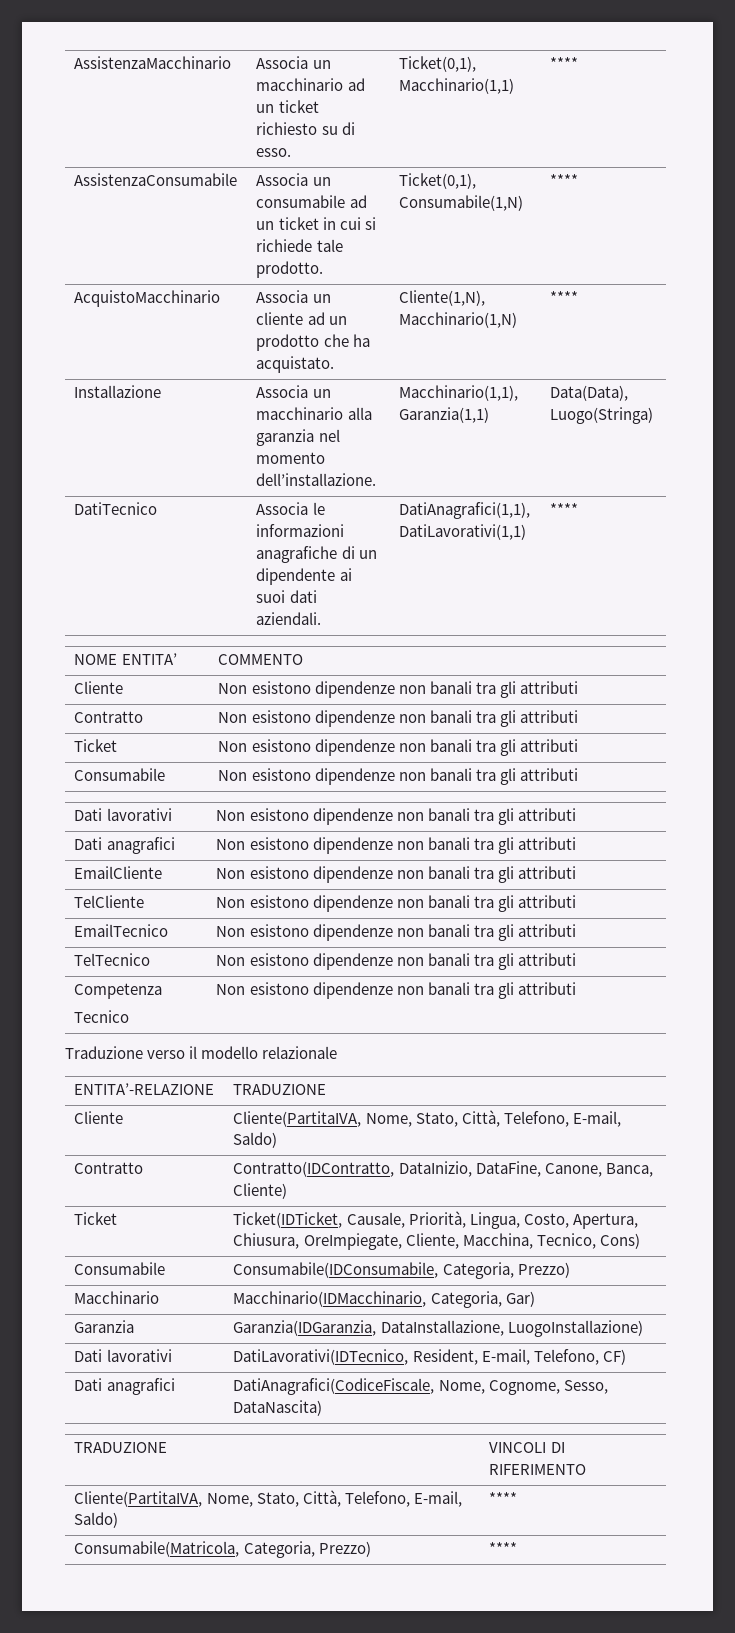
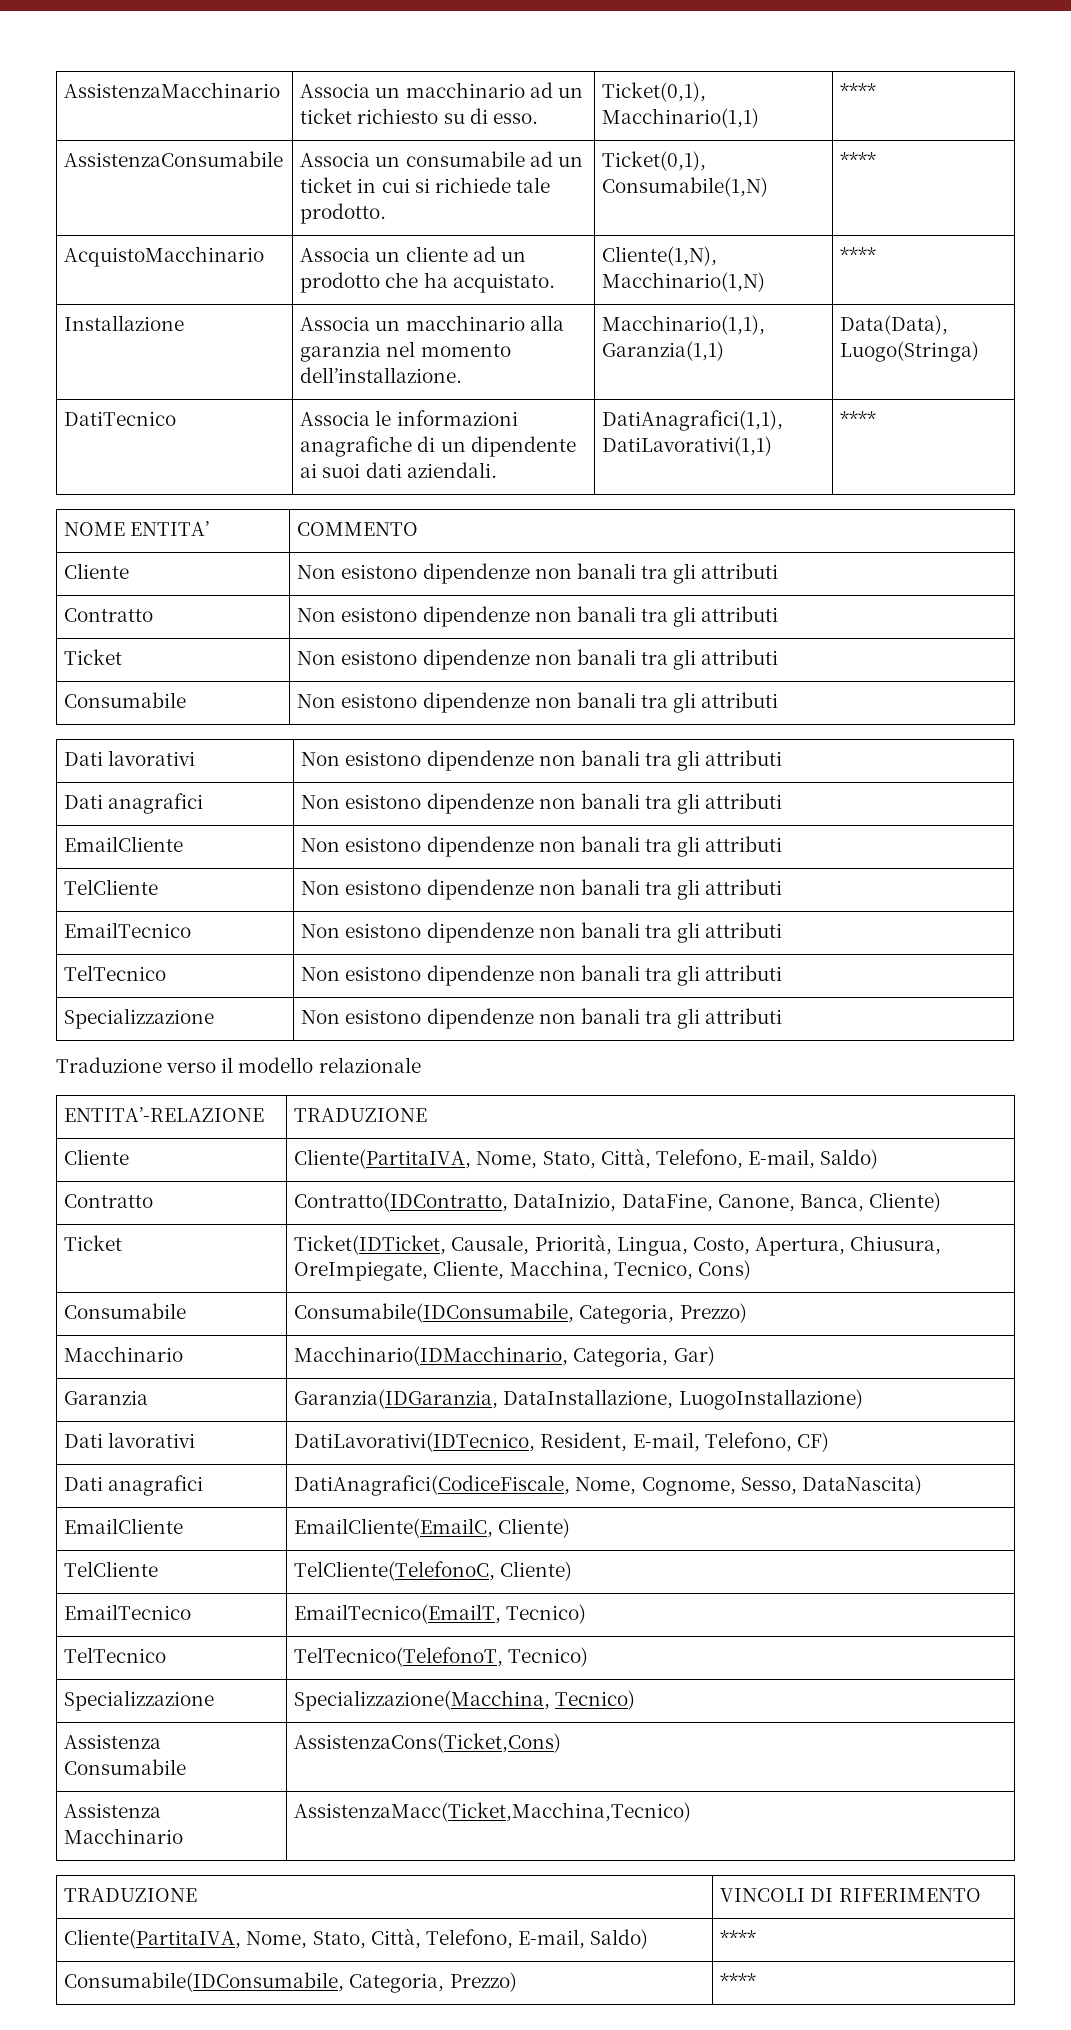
- Competenza
- Tecnico | Non esistono dipendenze non banali tra gli attributi
+ Specializzazione | Non esistono dipendenze non banali tra gli attributi
+ EmailCliente | EmailCliente(EmailC, Cliente)
+ TelCliente | TelCliente(TelefonoC, Cliente)
+ EmailTecnico | EmailTecnico(EmailT, Tecnico)
+ TelTecnico | TelTecnico(TelefonoT, Tecnico)
+ Specializzazione | Specializzazione(Macchina, Tecnico)
+ Assistenza Consumabile | AssistenzaCons(Ticket,Cons)
+ Assistenza Macchinario | AssistenzaMacc(Ticket,Macchina,Tecnico)
- Consumabile(Matricola, Categoria, Prezzo) | ****
+ Consumabile(IDConsumabile, Categoria, Prezzo) | ****

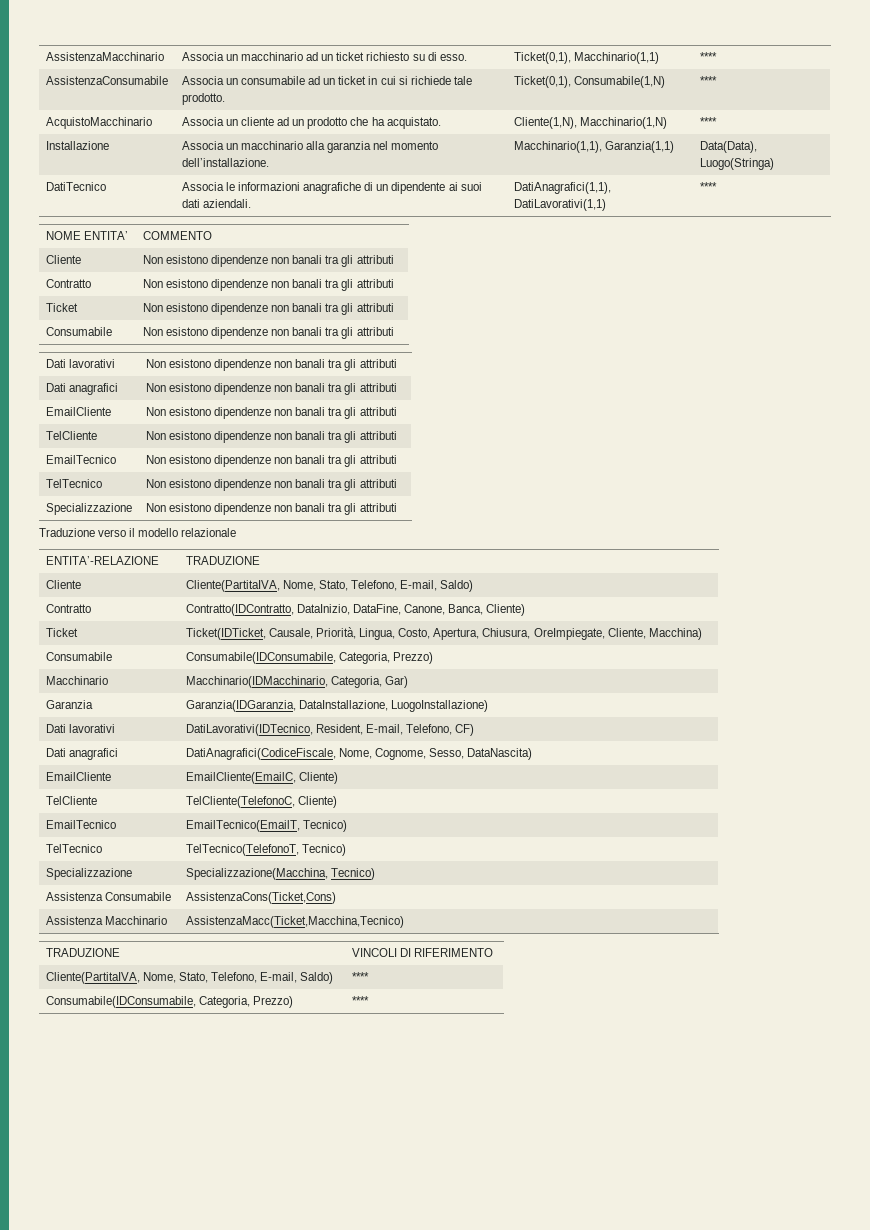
- Cliente | Cliente(PartitaIVA, Nome, Stato, Città, Telefono, E-mail, Saldo)
+ Cliente | Cliente(PartitaIVA, Nome, Stato, Telefono, E-mail, Saldo)
- Ticket | Ticket(IDTicket, Causale, Priorità, Lingua, Costo, Apertura, Chiusura, OreImpiegate, Cliente, Macchina, Tecnico, Cons)
+ Ticket | Ticket(IDTicket, Causale, Priorità, Lingua, Costo, Apertura, Chiusura, OreImpiegate, Cliente, Macchina)
- Cliente(PartitaIVA, Nome, Stato, Città, Telefono, E-mail, Saldo) | ****
+ Cliente(PartitaIVA, Nome, Stato, Telefono, E-mail, Saldo) | ****

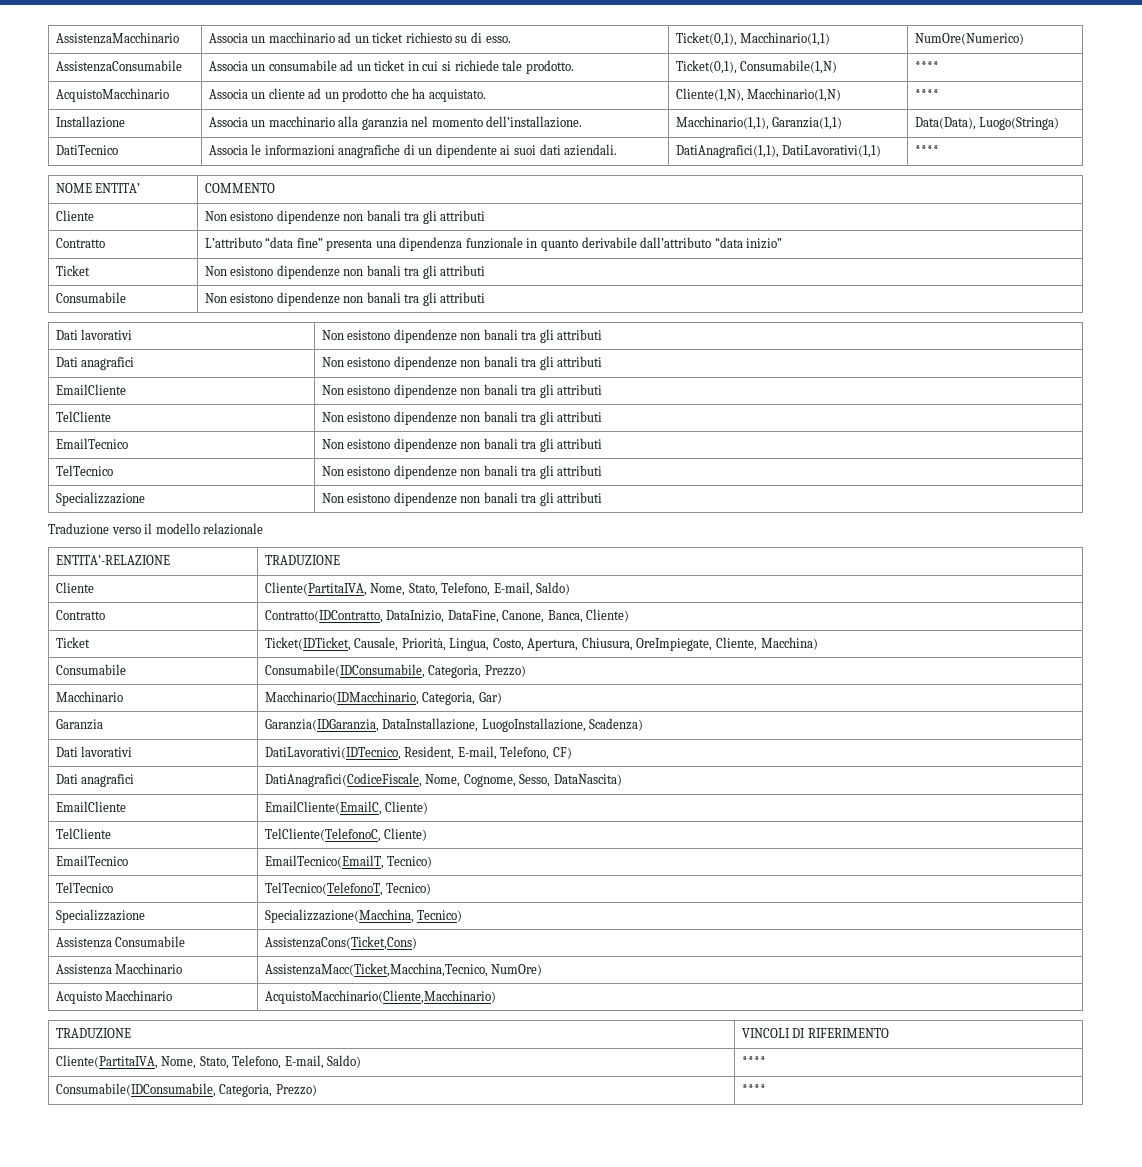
- AssistenzaMacchinario | Associa un macchinario ad un ticket richiesto su di esso. | Ticket(0,1), Macchinario(1,1) | ****
+ AssistenzaMacchinario | Associa un macchinario ad un ticket richiesto su di esso. | Ticket(0,1), Macchinario(1,1) | NumOre(Numerico)
- Contratto | Non esistono dipendenze non banali tra gli attributi
+ Contratto | L’attributo “data fine” presenta una dipendenza funzionale in quanto derivabile dall’attributo “data inizio”
- Garanzia | Garanzia(IDGaranzia, DataInstallazione, LuogoInstallazione)
+ Garanzia | Garanzia(IDGaranzia, DataInstallazione, LuogoInstallazione, Scadenza)
- Assistenza Macchinario | AssistenzaMacc(Ticket,Macchina,Tecnico)
+ Assistenza Macchinario | AssistenzaMacc(Ticket,Macchina,Tecnico, NumOre)
+ Acquisto Macchinario | AcquistoMacchinario(Cliente,Macchinario)

